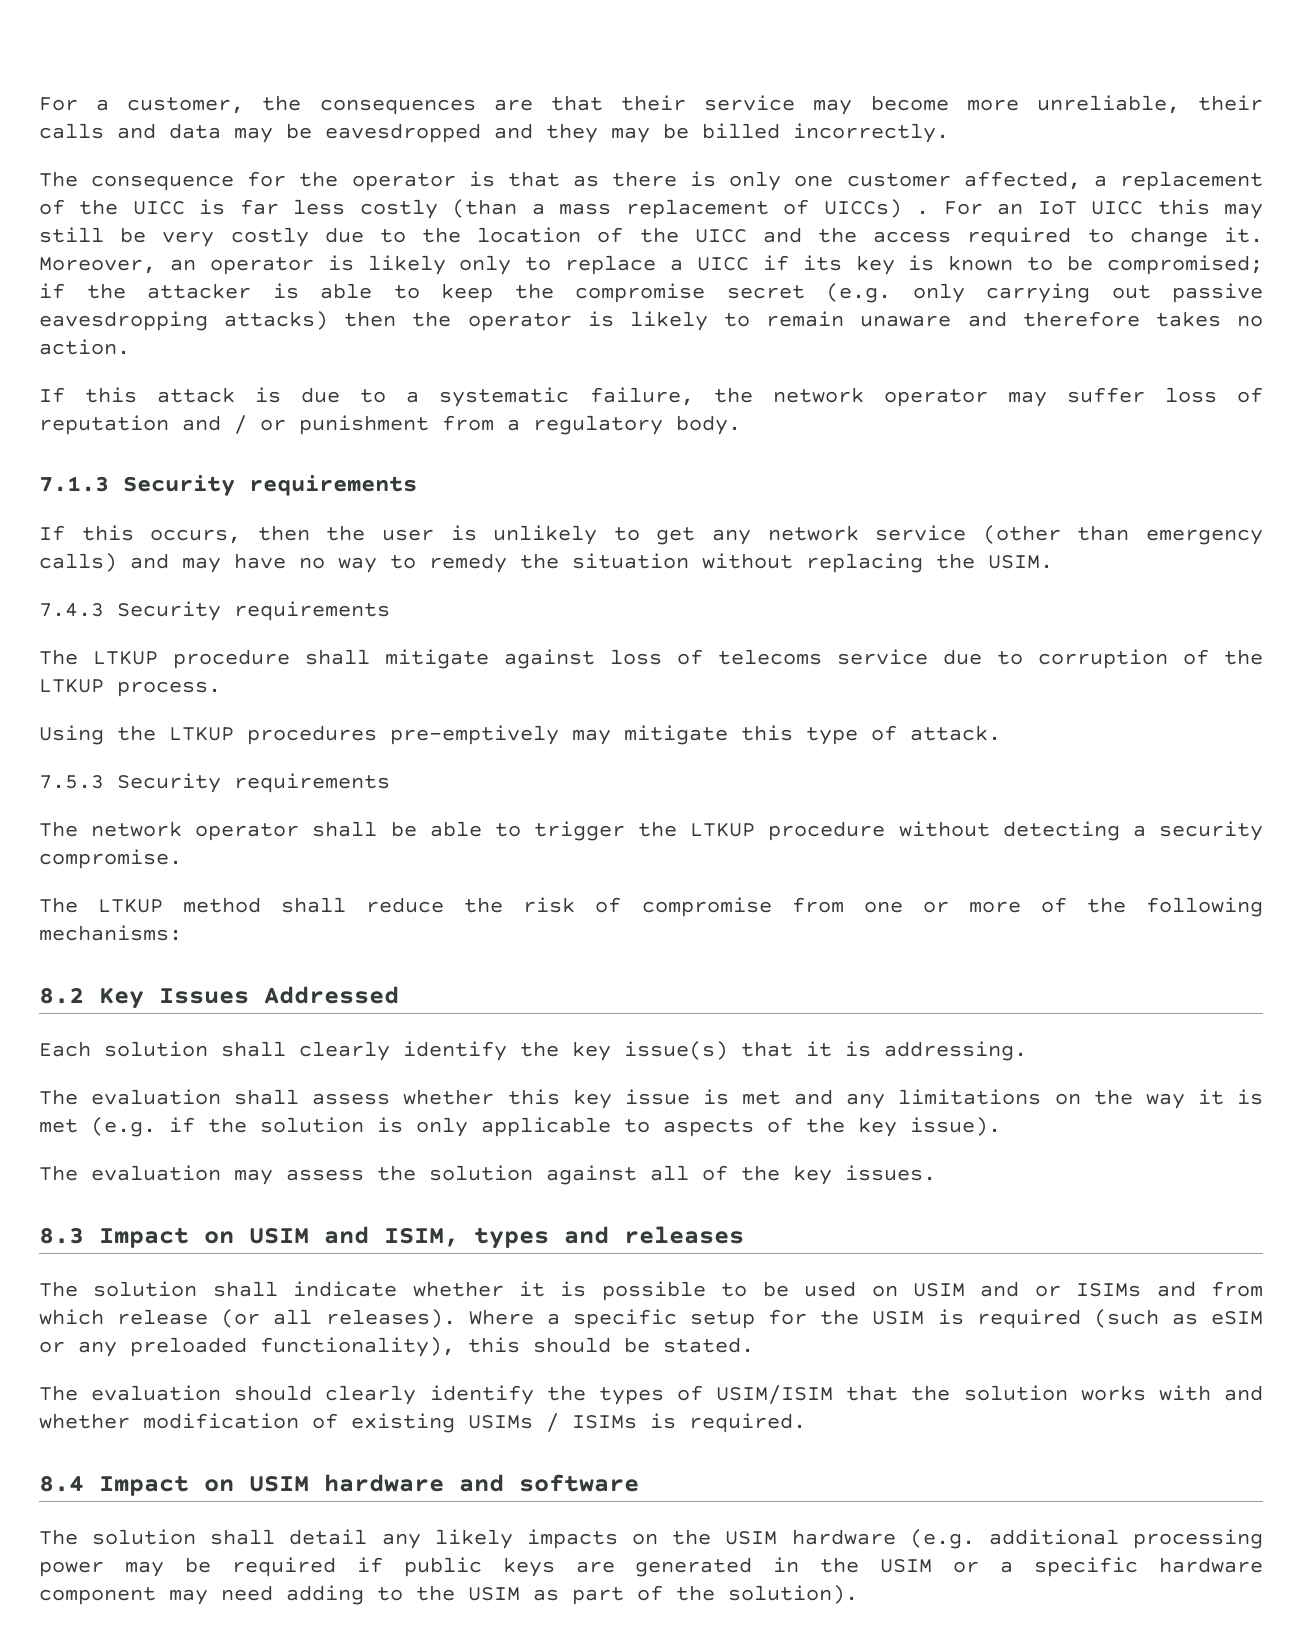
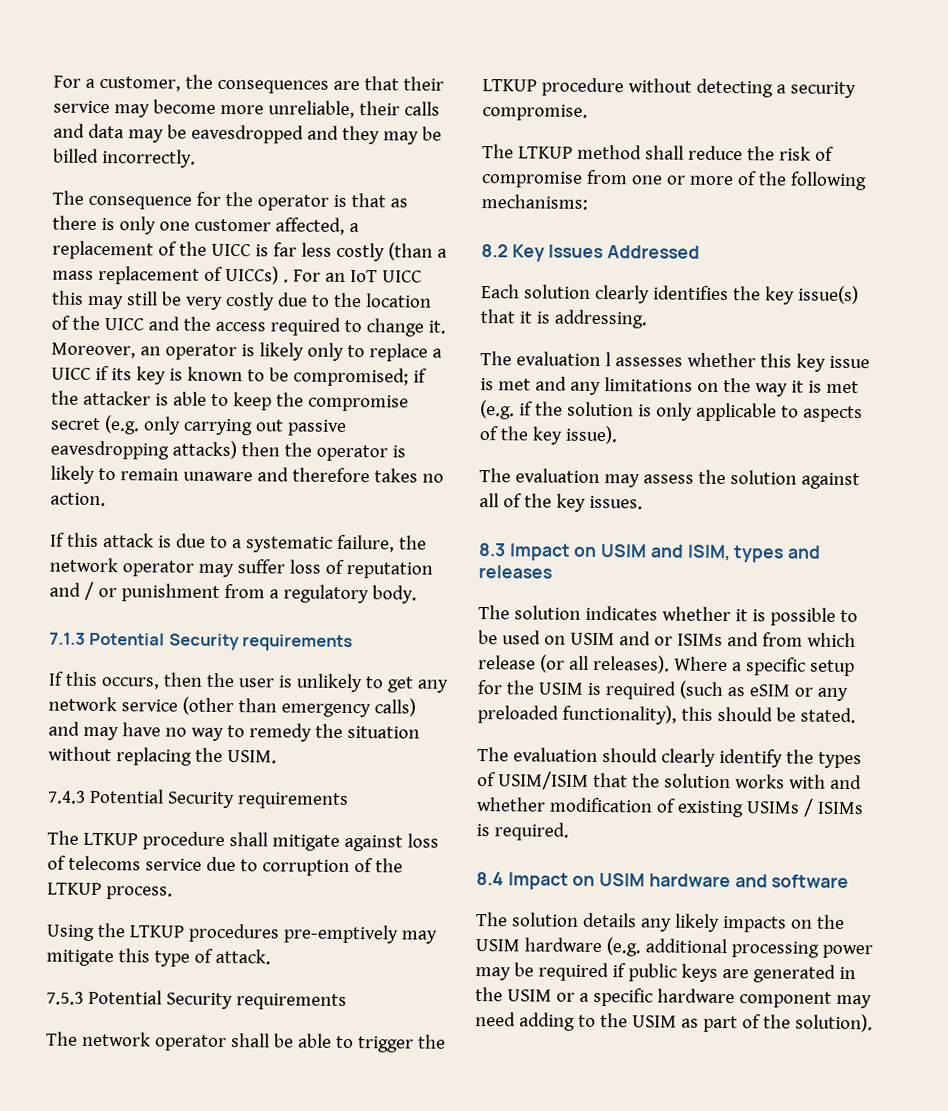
- 7.1.3 Security requirements
+ 7.1.3 Potential Security requirements
- 7.4.3 Security requirements
+ 7.4.3 Potential Security requirements
- 7.5.3 Security requirements
+ 7.5.3 Potential Security requirements
- Each solution shall clearly identify the key issue(s) that it is addressing.
+ Each solution clearly identifies the key issue(s) that it is addressing.
- The evaluation shall assess whether this key issue is met and any limitations on the way it is met (e.g. if the solution is only applicable to aspects of the key issue).
+ The evaluation l assesses whether this key issue is met and any limitations on the way it is met (e.g. if the solution is only applicable to aspects of the key issue).
- The solution shall indicate whether it is possible to be used on USIM and or ISIMs and from which release (or all releases).
+ The solution indicates whether it is possible to be used on USIM and or ISIMs and from which release (or all releases).
- The solution shall detail any likely impacts on the USIM hardware (e.g. additional processing power may be required if public keys are generated in the USIM or a specific hardware component may need adding to the USIM as part of the solution).
+ The solution details any likely impacts on the USIM hardware (e.g. additional processing power may be required if public keys are generated in the USIM or a specific hardware component may need adding to the USIM as part of the solution).

